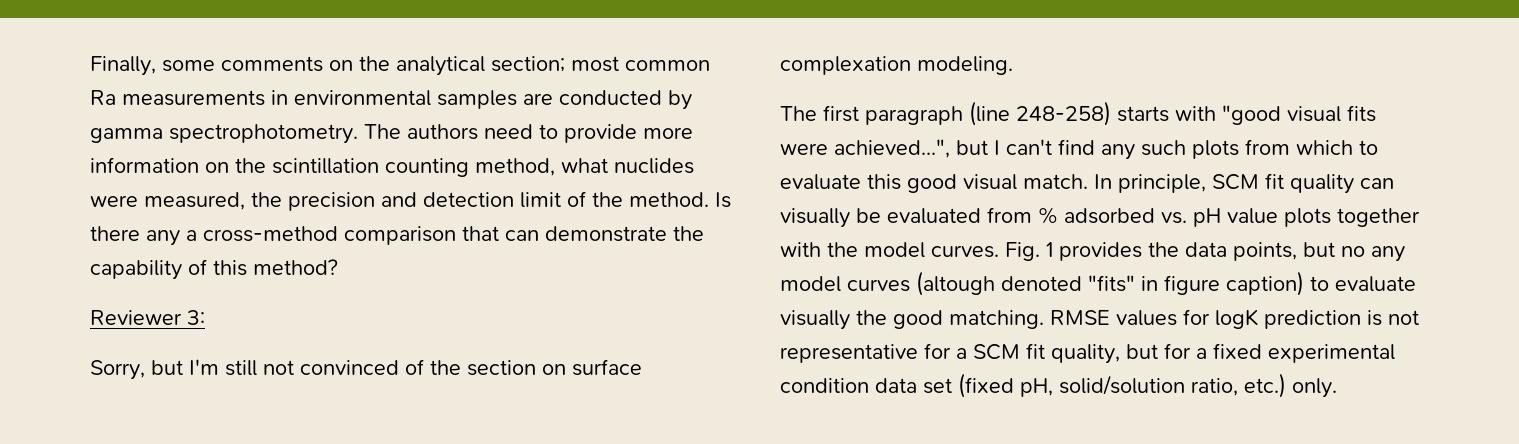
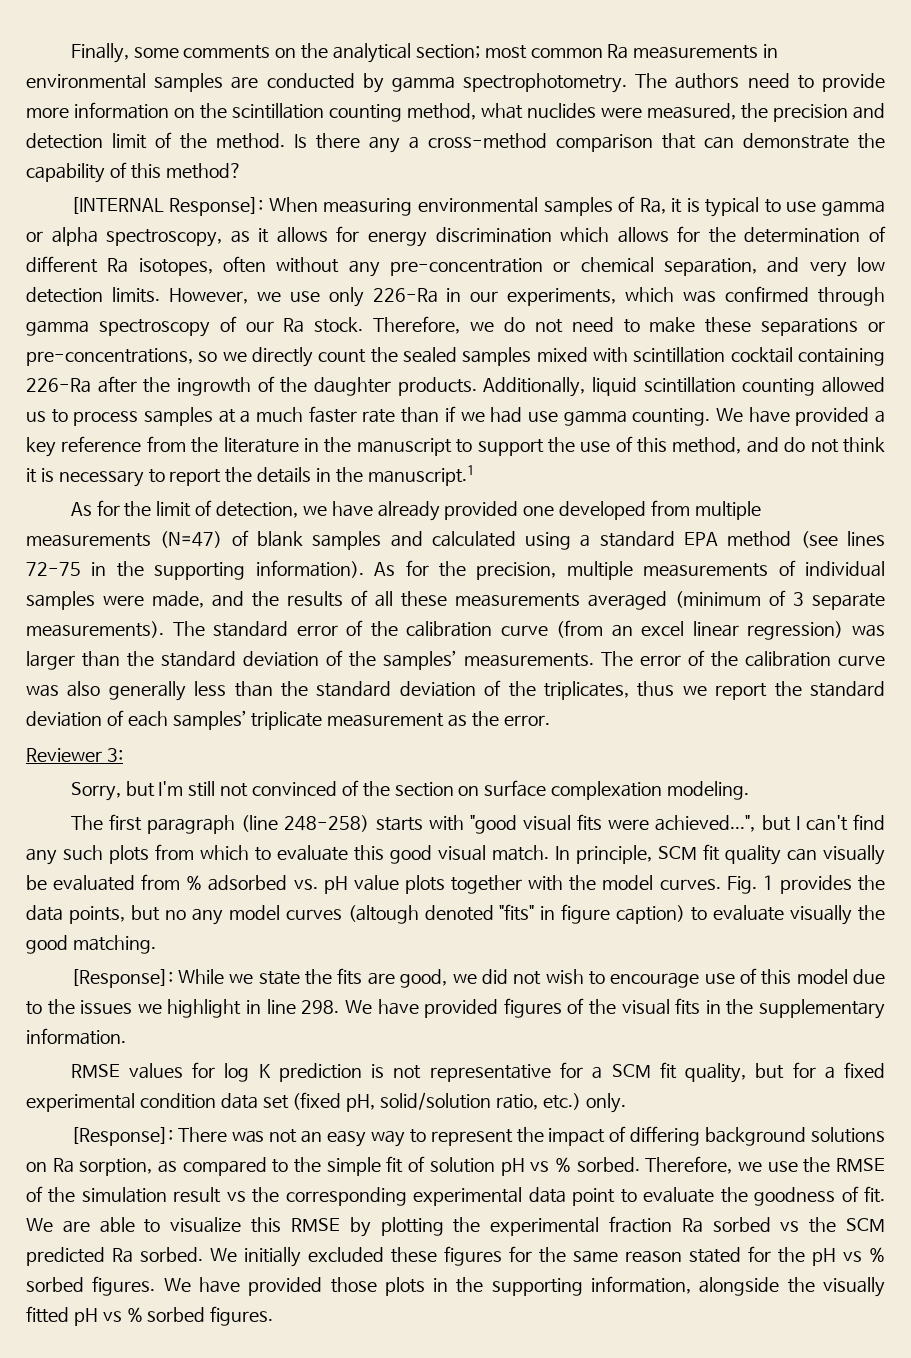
+ [INTERNAL Response]: When measuring environmental samples of Ra, it is typical to use gamma or alpha spectroscopy, as it allows for energy discrimination which allows for the determination of different Ra isotopes, often without any pre-concentration or chemical separation, and very low detection limits. However, we use only 226-Ra in our experiments, which was confirmed through gamma spectroscopy of our Ra stock. Therefore, we do not need to make these separations or pre-concentrations, so we directly count the sealed samples mixed with scintillation cocktail containing 226-Ra after the ingrowth of the daughter products. Additionally, liquid scintillation counting allowed us to process samples at a much faster rate than if we had use gamma counting. We have provided a key reference from the literature in the manuscript to support the use of this method, and do not think it is necessary to report the details in the manuscript.1
+ As for the limit of detection, we have already provided one developed from multiple measurements (N=47) of blank samples and calculated using a standard EPA method (see lines 72-75 in the supporting information). As for the precision, multiple measurements of individual samples were made, and the results of all these measurements averaged (minimum of 3 separate measurements). The standard error of the calibration curve (from an excel linear regression) was larger than the standard deviation of the samples’ measurements. The error of the calibration curve was also generally less than the standard deviation of the triplicates, thus we report the standard deviation of each samples’ triplicate measurement as the error.
- Fig. 1 provides the data points, but no any model curves (altough denoted "fits" in figure caption) to evaluate visually the good matching. RMSE values for logK prediction is not representative for a SCM fit quality, but for a fixed experimental condition data set (fixed pH, solid/solution ratio, etc.) only.
+ Fig. 1 provides the data points, but no any model curves (altough denoted "fits" in figure caption) to evaluate visually the good matching.
+ [Response]: While we state the fits are good, we did not wish to encourage use of this model due to the issues we highlight in line 298. We have provided figures of the visual fits in the supplementary information.
+ RMSE values for log K prediction is not representative for a SCM fit quality, but for a fixed experimental condition data set (fixed pH, solid/solution ratio, etc.) only.
+ [Response]: There was not an easy way to represent the impact of differing background solutions on Ra sorption, as compared to the simple fit of solution pH vs % sorbed. Therefore, we use the RMSE of the simulation result vs the corresponding experimental data point to evaluate the goodness of fit. We are able to visualize this RMSE by plotting the experimental fraction Ra sorbed vs the SCM predicted Ra sorbed. We initially excluded these figures for the same reason stated for the pH vs % sorbed figures. We have provided those plots in the supporting information, alongside the visually fitted pH vs % sorbed figures.

